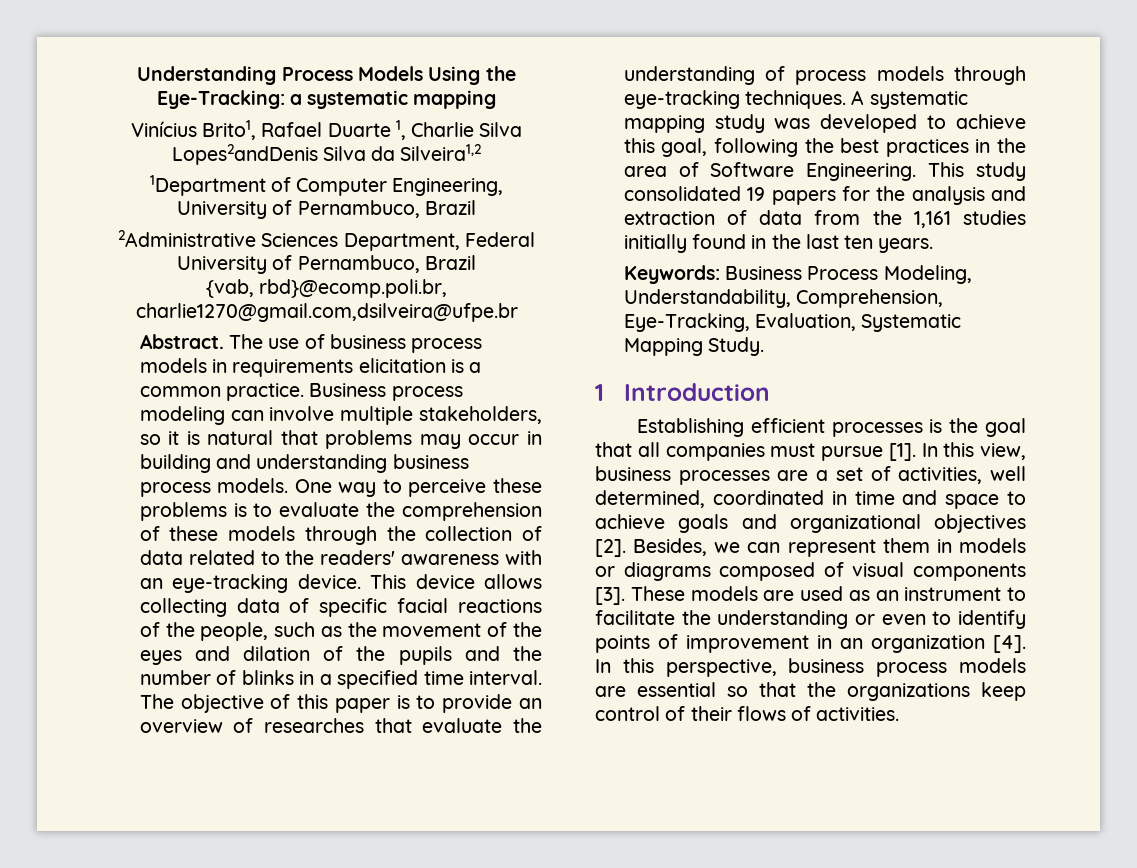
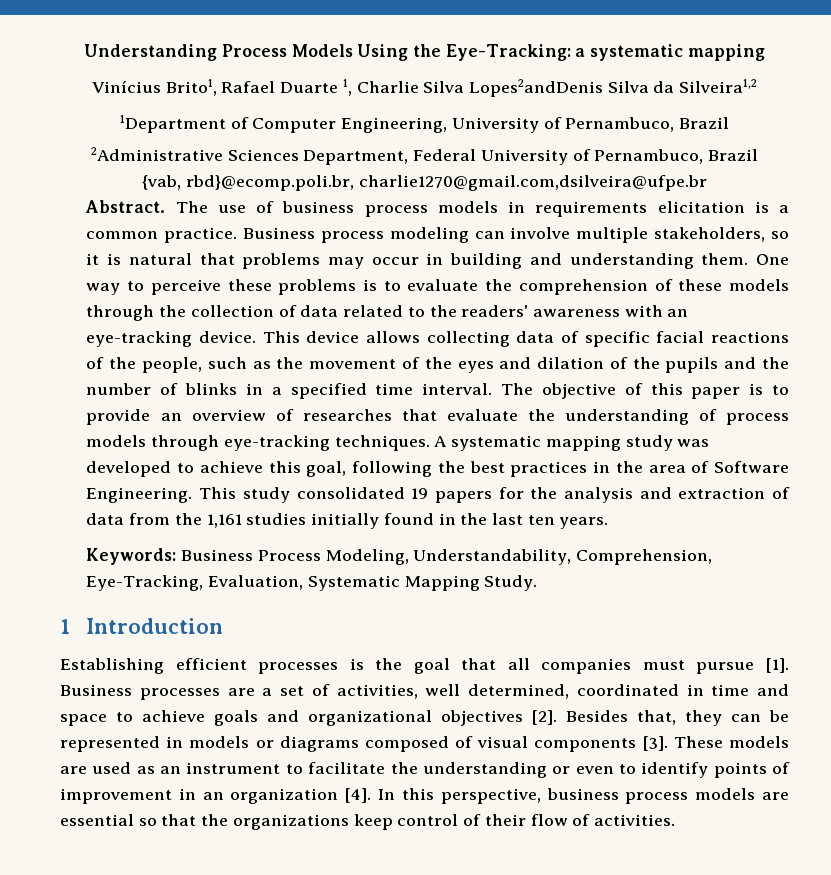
- Business process modeling can involve multiple stakeholders, so it is natural that problems may occur in building and understanding business process models.
+ Business process modeling can involve multiple stakeholders, so it is natural that problems may occur in building and understanding them.
- In this view, business processes are a set of activities, well determined, coordinated in time and space to achieve goals and organizational objectives [2].
+ Business processes are a set of activities, well determined, coordinated in time and space to achieve goals and organizational objectives [2].
- Besides, we can represent them in models or diagrams composed of visual components [3].
+ Besides that, they can be represented in models or diagrams composed of visual components [3].
- In this perspective, business process models are essential so that the organizations keep control of their flows of activities.
+ In this perspective, business process models are essential so that the organizations keep control of their flow of activities.

